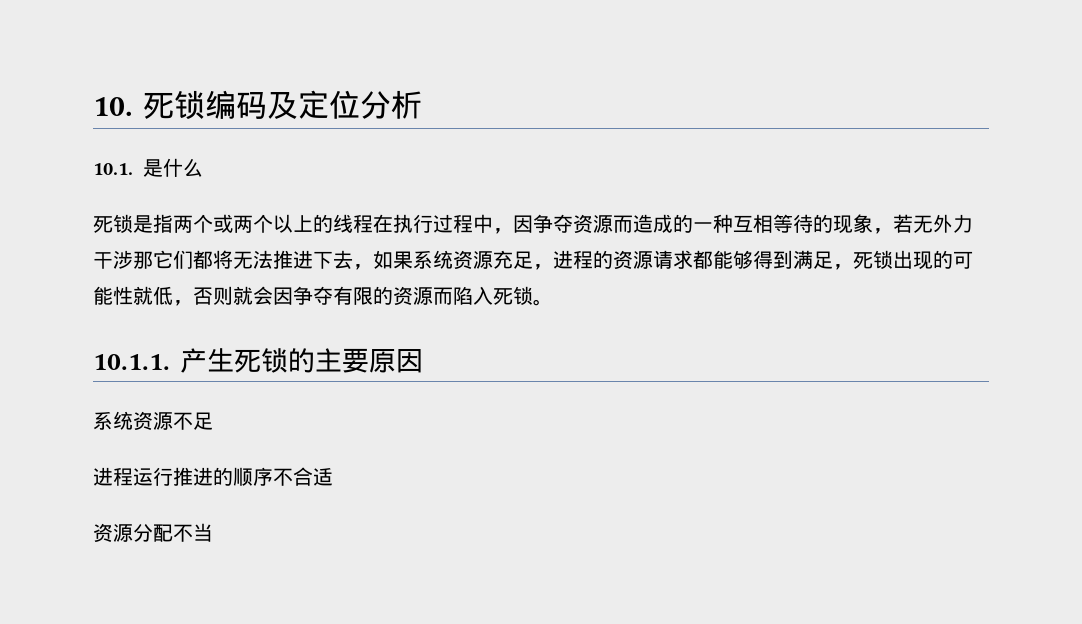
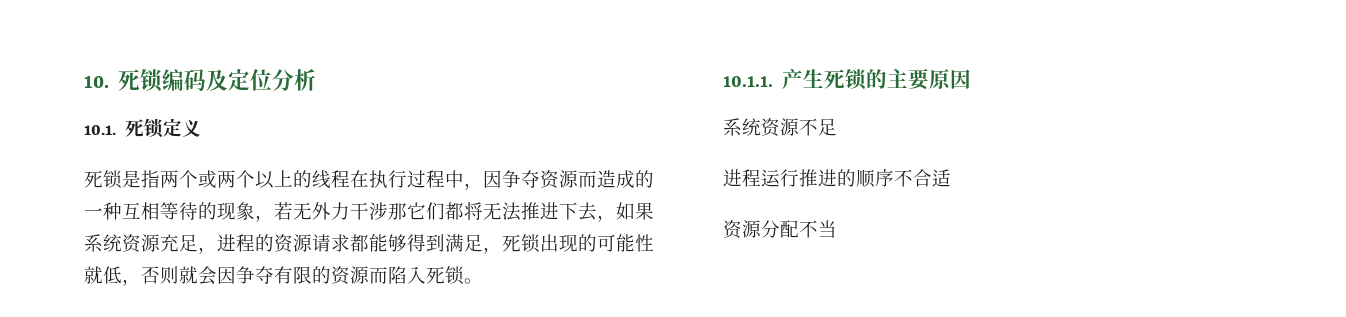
- 10.1.是什么
+ 10.1.死锁定义

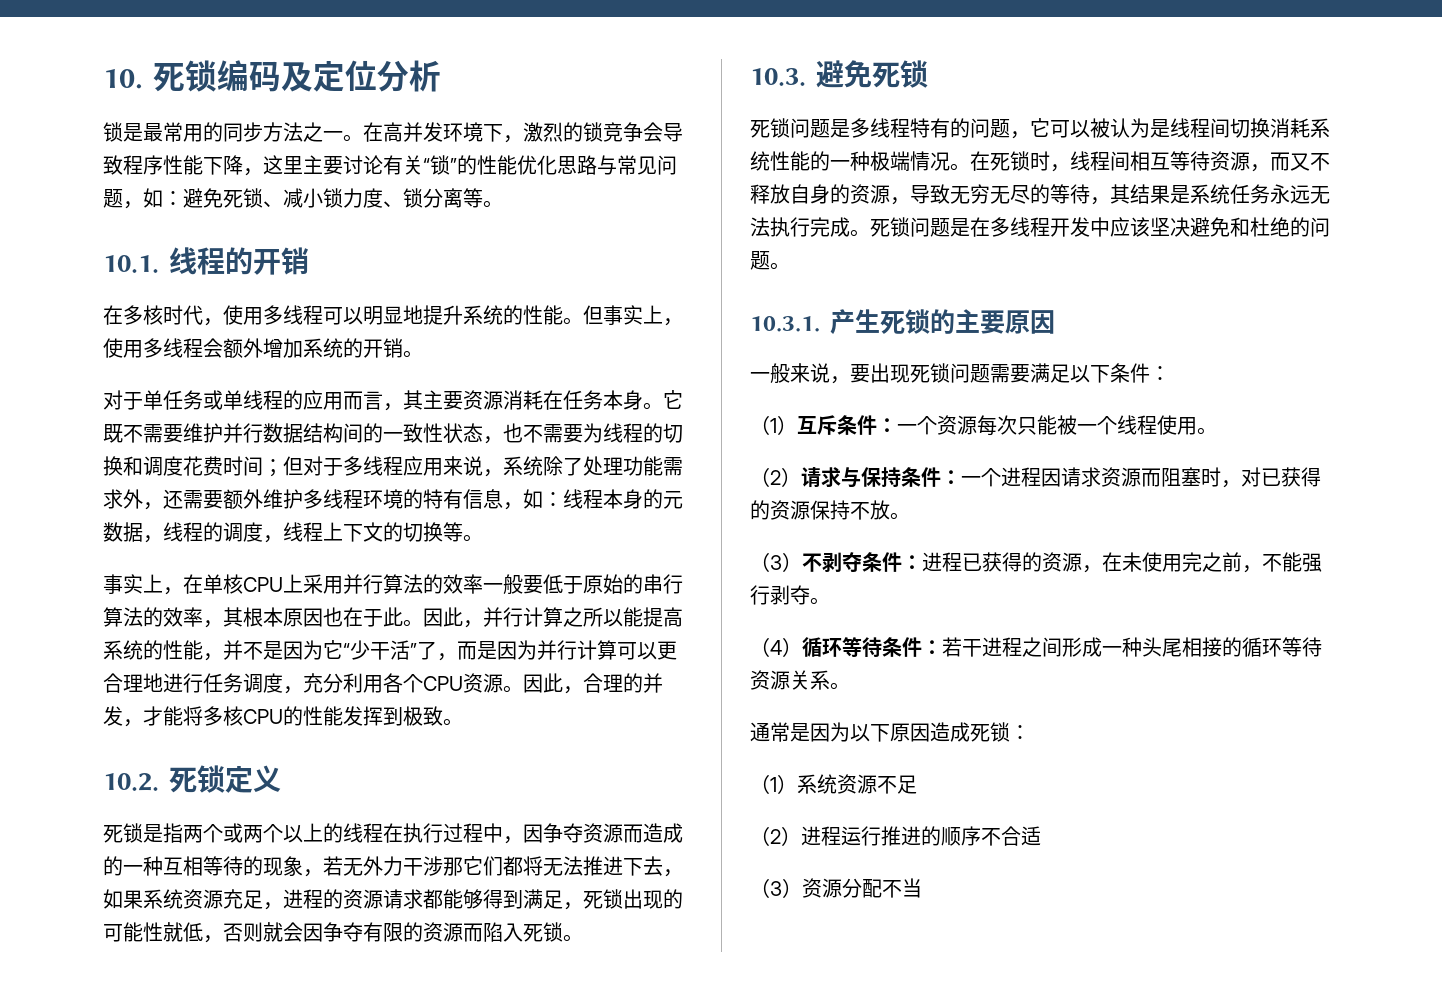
- 10.1.死锁定义
+ 锁是最常用的同步方法之一。在高并发环境下，激烈的锁竞争会导致程序性能下降，这里主要讨论有关“锁”的性能优化思路与常见问题，如：避免死锁、减小锁力度、锁分离等。
+ 10.1.线程的开销
+ 在多核时代，使用多线程可以明显地提升系统的性能。但事实上，使用多线程会额外增加系统的开销。
+ 对于单任务或单线程的应用而言，其主要资源消耗在任务本身。它既不需要维护并行数据结构间的一致性状态，也不需要为线程的切换和调度花费时间；但对于多线程应用来说，系统除了处理功能需求外，还需要额外维护多线程环境的特有信息，如：线程本身的元数据，线程的调度，线程上下文的切换等。
+ 事实上，在单核CPU上采用并行算法的效率一般要低于原始的串行算法的效率，其根本原因也在于此。因此，并行计算之所以能提高系统的性能，并不是因为它“少干活”了，而是因为并行计算可以更合理地进行任务调度，充分利用各个CPU资源。因此，合理的并发，才能将多核CPU的性能发挥到极致。
+ 10.2.死锁定义
- 10.1.1.产生死锁的主要原因
+ 10.3.避免死锁
+ 死锁问题是多线程特有的问题，它可以被认为是线程间切换消耗系统性能的一种极端情况。在死锁时，线程间相互等待资源，而又不释放自身的资源，导致无穷无尽的等待，其结果是系统任务永远无法执行完成。死锁问题是在多线程开发中应该坚决避免和杜绝的问题。
+ 10.3.1.产生死锁的主要原因
- 系统资源不足
+ 一般来说，要出现死锁问题需要满足以下条件：
+ （1）互斥条件：一个资源每次只能被一个线程使用。
+ （2）请求与保持条件：一个进程因请求资源而阻塞时，对已获得的资源保持不放。
+ （3）不剥夺条件：进程已获得的资源，在未使用完之前，不能强行剥夺。
+ （4）循环等待条件：若干进程之间形成一种头尾相接的循环等待资源关系。
+ 通常是因为以下原因造成死锁：
+ （1）系统资源不足
- 进程运行推进的顺序不合适
+ （2）进程运行推进的顺序不合适
- 资源分配不当
+ （3）资源分配不当

